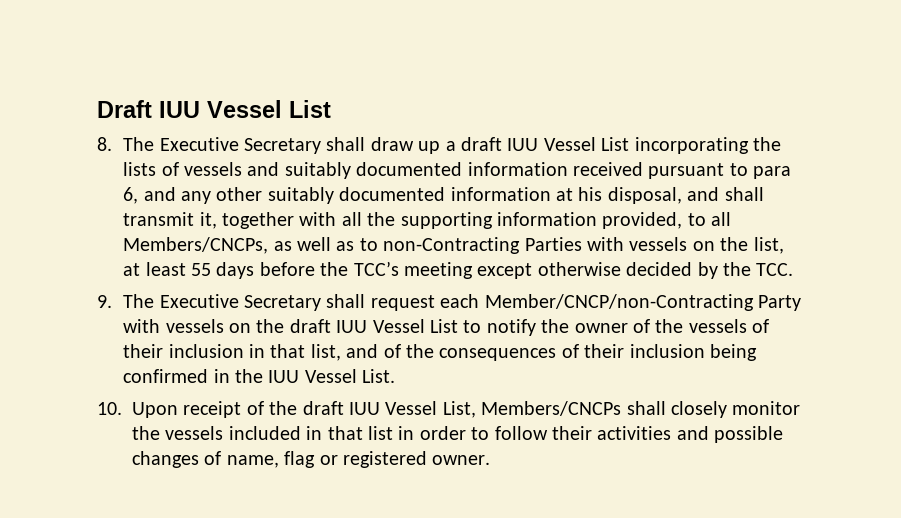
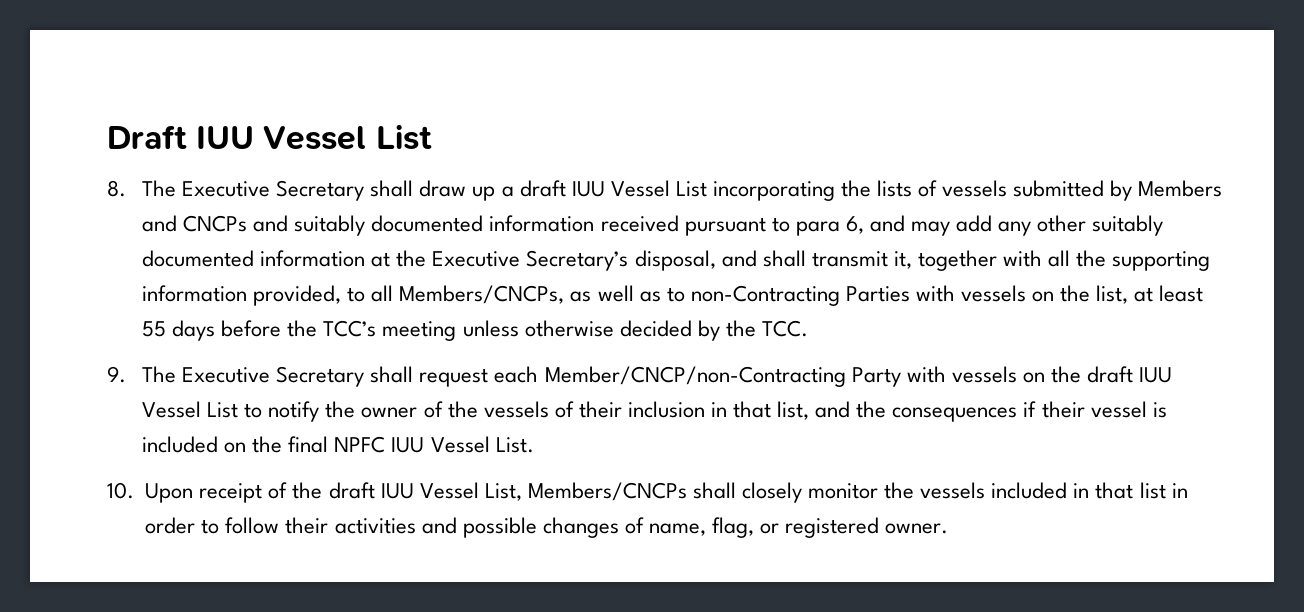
- 8. The Executive Secretary shall draw up a draft IUU Vessel List incorporating the lists of vessels and suitably documented information received pursuant to para 6, and any other suitably documented information at his disposal, and shall transmit it, together with all the supporting information provided, to all Members/CNCPs, as well as to non-Contracting Parties with vessels on the list, at least 55 days before the TCC’s meeting except otherwise decided by the TCC.
+ 8. The Executive Secretary shall draw up a draft IUU Vessel List incorporating the lists of vessels submitted by Members and CNCPs and suitably documented information received pursuant to para 6, and may add any other suitably documented information at the Executive Secretary’s disposal, and shall transmit it, together with all the supporting information provided, to all Members/CNCPs, as well as to non-Contracting Parties with vessels on the list, at least 55 days before the TCC’s meeting unless otherwise decided by the TCC.
- 9. The Executive Secretary shall request each Member/CNCP/non-Contracting Party with vessels on the draft IUU Vessel List to notify the owner of the vessels of their inclusion in that list, and of the consequences of their inclusion being confirmed in the IUU Vessel List.
+ 9. The Executive Secretary shall request each Member/CNCP/non-Contracting Party with vessels on the draft IUU Vessel List to notify the owner of the vessels of their inclusion in that list, and the consequences if their vessel is included on the final NPFC IUU Vessel List.
- 10. Upon receipt of the draft IUU Vessel List, Members/CNCPs shall closely monitor the vessels included in that list in order to follow their activities and possible changes of name, flag or registered owner.
+ 10. Upon receipt of the draft IUU Vessel List, Members/CNCPs shall closely monitor the vessels included in that list in order to follow their activities and possible changes of name, flag, or registered owner.

